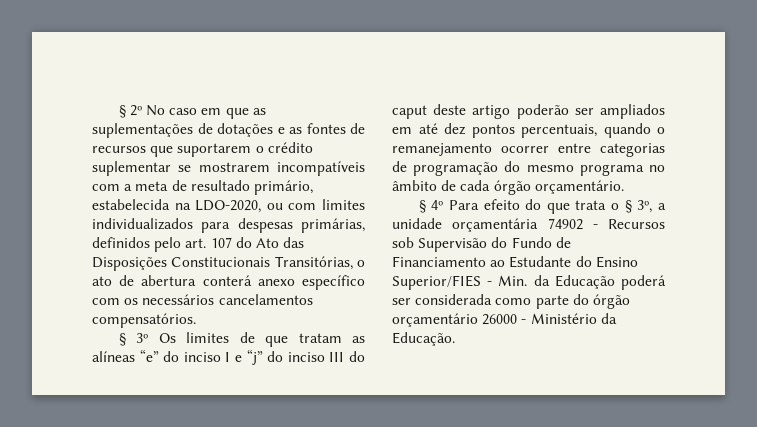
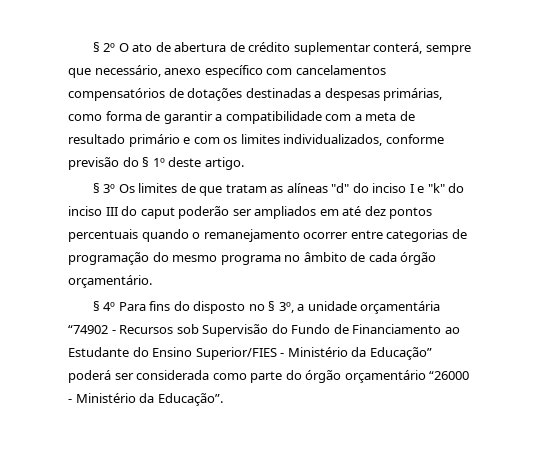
- § 2º No caso em que as suplementações de dotações e as fontes de recursos que suportarem o crédito suplementar se mostrarem incompatíveis com a meta de resultado primário, estabelecida na LDO-2020, ou com limites individualizados para despesas primárias, definidos pelo art. 107 do Ato das Disposições Constitucionais Transitórias, o ato de abertura conterá anexo específico com os necessários cancelamentos compensatórios.
+ § 2º O ato de abertura de crédito suplementar conterá, sempre que necessário, anexo específico com cancelamentos compensatórios de dotações destinadas a despesas primárias, como forma de garantir a compatibilidade com a meta de resultado primário e com os limites individualizados, conforme previsão do § 1º deste artigo.
- § 3º Os limites de que tratam as alíneas “e” do inciso I e “j” do inciso III do caput deste artigo poderão ser ampliados em até dez pontos percentuais, quando o remanejamento ocorrer entre categorias de programação do mesmo programa no âmbito de cada órgão orçamentário.
+ § 3º Os limites de que tratam as alíneas "d" do inciso I e "k" do inciso III do caput poderão ser ampliados em até dez pontos percentuais quando o remanejamento ocorrer entre categorias de programação do mesmo programa no âmbito de cada órgão orçamentário.
- § 4º Para efeito do que trata o § 3º, a unidade orçamentária 74902 - Recursos sob Supervisão do Fundo de Financiamento ao Estudante do Ensino Superior/FIES - Min. da Educação poderá ser considerada como parte do órgão orçamentário 26000 - Ministério da Educação.
+ § 4º Para fins do disposto no § 3º, a unidade orçamentária “74902 - Recursos sob Supervisão do Fundo de Financiamento ao Estudante do Ensino Superior/FIES - Ministério da Educação” poderá ser considerada como parte do órgão orçamentário “26000 - Ministério da Educação”.

